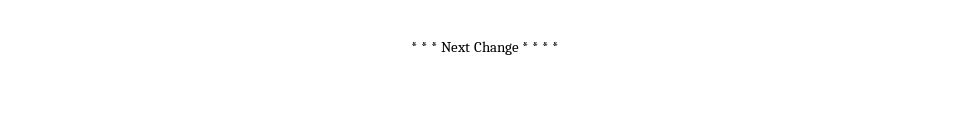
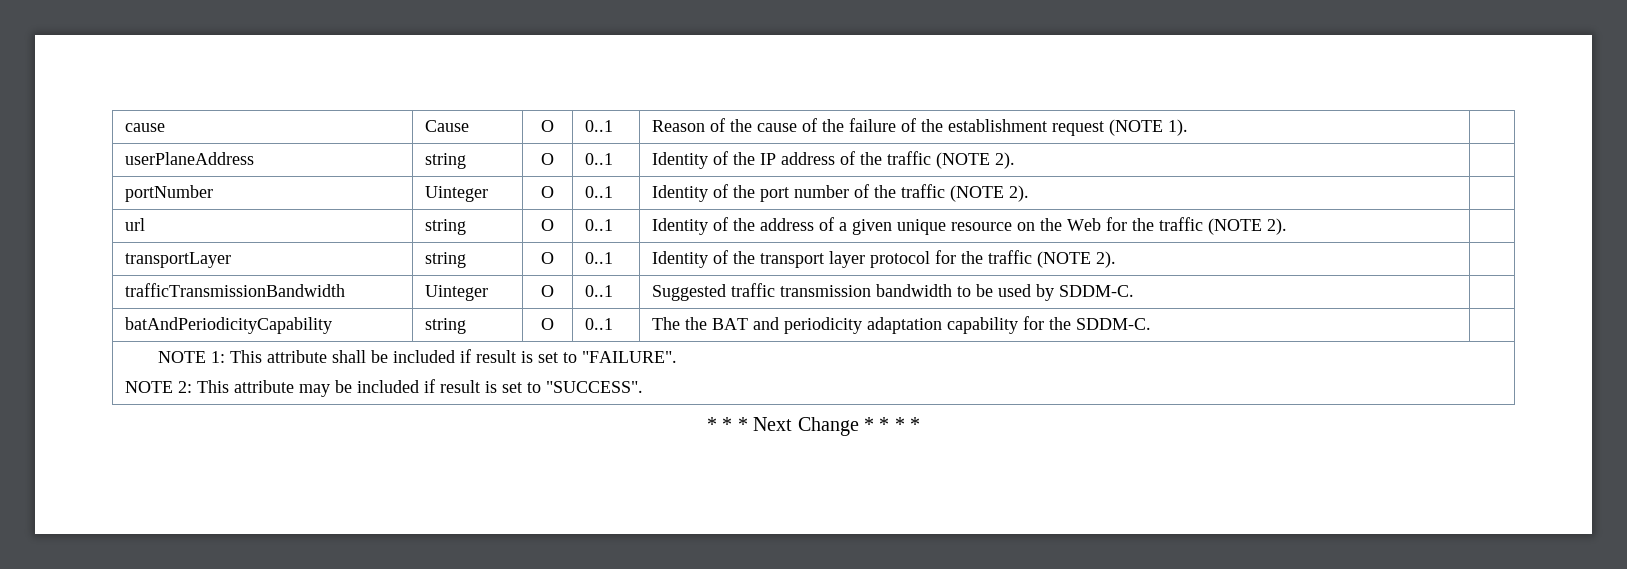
+ cause | Cause | O | 0..1 | Reason of the cause of the failure of the establishment request (NOTE 1). |
+ userPlaneAddress | string | O | 0..1 | Identity of the IP address of the traffic (NOTE 2). |
+ portNumber | Uinteger | O | 0..1 | Identity of the port number of the traffic (NOTE 2). |
+ url | string | O | 0..1 | Identity of the address of a given unique resource on the Web for the traffic (NOTE 2). |
+ transportLayer | string | O | 0..1 | Identity of the transport layer protocol for the traffic (NOTE 2). |
+ trafficTransmissionBandwidth | Uinteger | O | 0..1 | Suggested traffic transmission bandwidth to be used by SDDM-C. |
+ batAndPeriodicityCapability | string | O | 0..1 | The the BAT and periodicity adaptation capability for the SDDM-C. |
+ NOTE 1: This attribute shall be included if result is set to "FAILURE".
+ NOTE 2: This attribute may be included if result is set to "SUCCESS".

